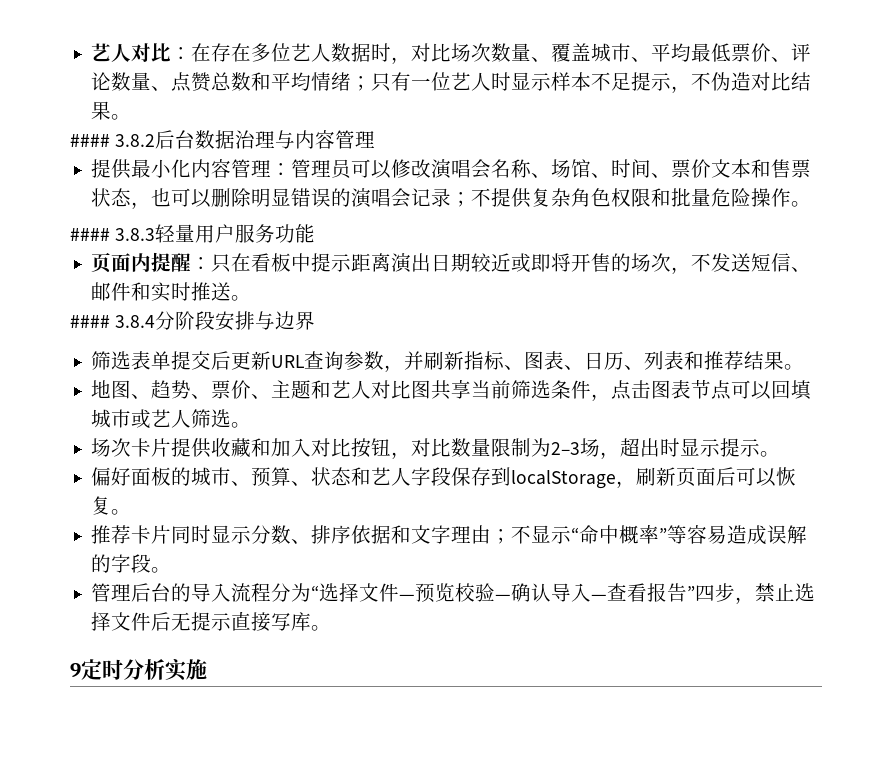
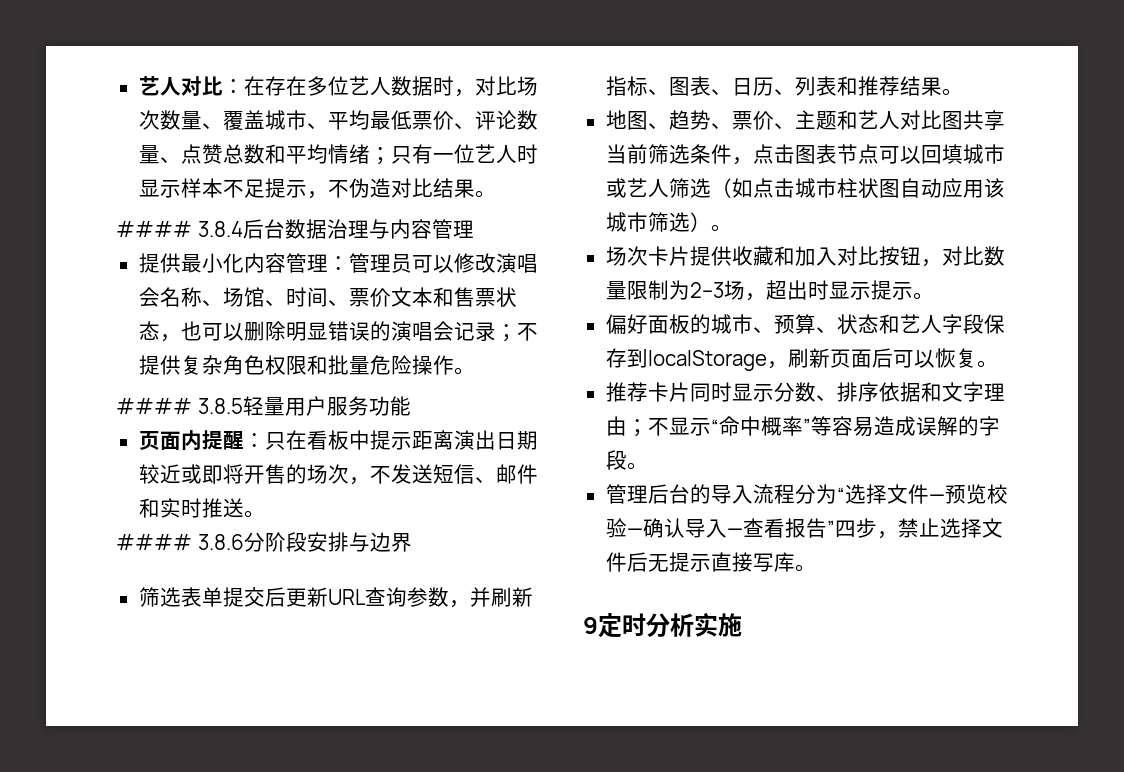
- #### 3.8.2后台数据治理与内容管理
+ #### 3.8.4后台数据治理与内容管理
- #### 3.8.3轻量用户服务功能
+ #### 3.8.5轻量用户服务功能
- #### 3.8.4分阶段安排与边界
+ #### 3.8.6分阶段安排与边界
- 地图、趋势、票价、主题和艺人对比图共享当前筛选条件，点击图表节点可以回填城市或艺人筛选。
+ 地图、趋势、票价、主题和艺人对比图共享当前筛选条件，点击图表节点可以回填城市或艺人筛选（如点击城市柱状图自动应用该城市筛选）。

